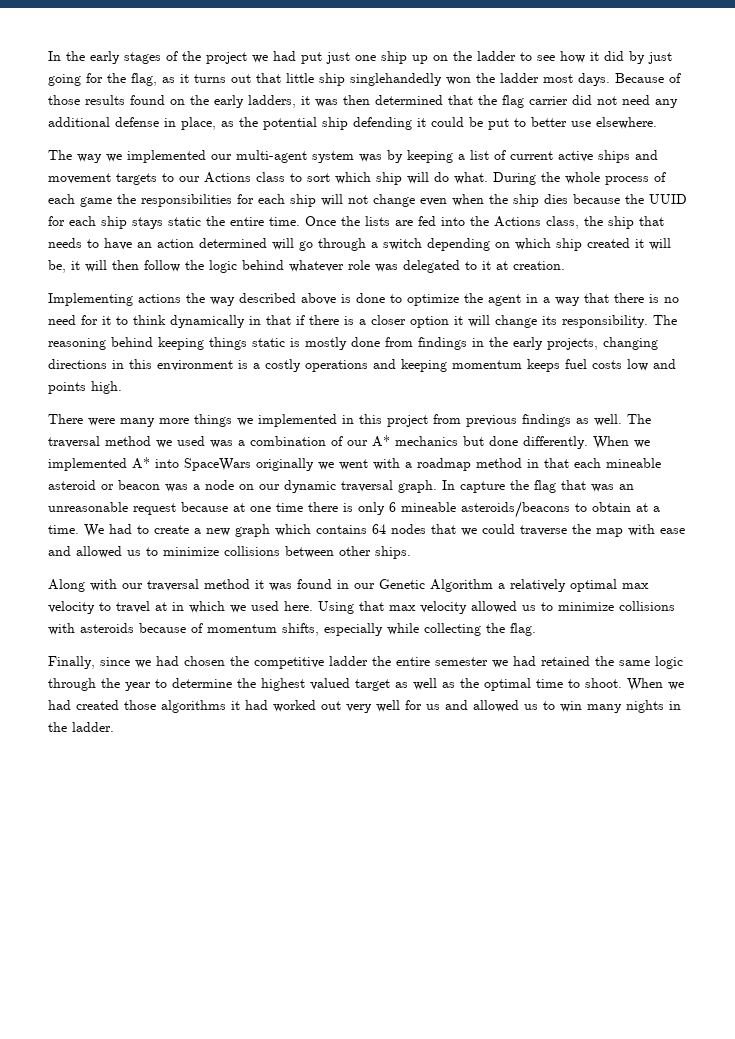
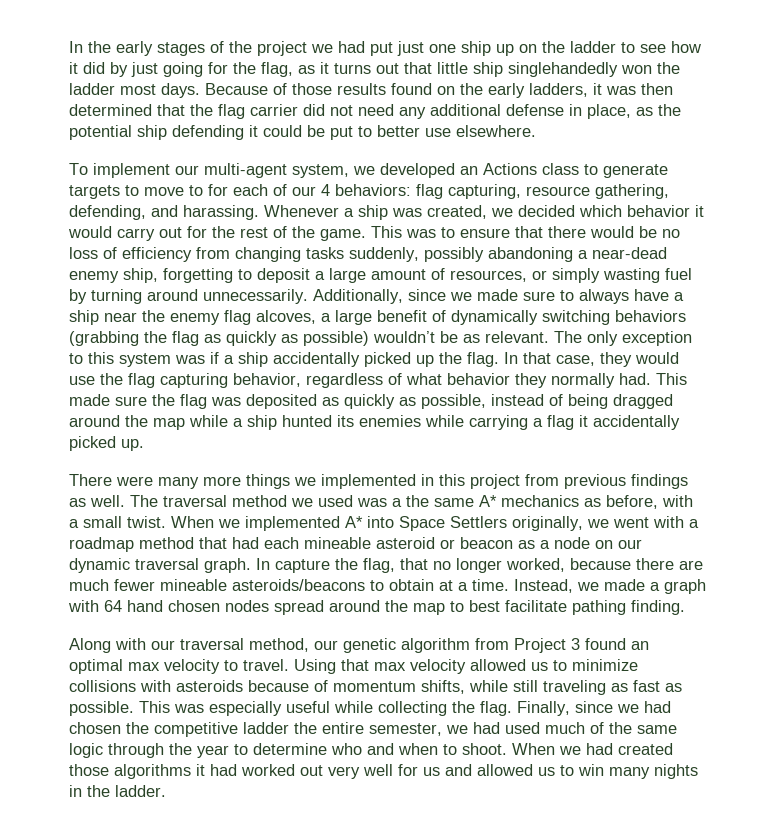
- The way we implemented our multi-agent system was by keeping a list of current active ships and movement targets to our Actions class to sort which ship will do what. During the whole process of each game the responsibilities for each ship will not change even when the ship dies because the UUID for each ship stays static the entire time. Once the lists are fed into the Actions class, the ship that needs to have an action determined will go through a switch depending on which ship created it will be, it will then follow the logic behind whatever role was delegated to it at creation.
- Implementing actions the way described above is done to optimize the agent in a way that there is no need for it to think dynamically in that if there is a closer option it will change its responsibility. The reasoning behind keeping things static is mostly done from findings in the early projects, changing directions in this environment is a costly operations and keeping momentum keeps fuel costs low and points high.
+ To implement our multi-agent system, we developed an Actions class to generate targets to move to for each of our 4 behaviors: flag capturing, resource gathering, defending, and harassing. Whenever a ship was created, we decided which behavior it would carry out for the rest of the game. This was to ensure that there would be no loss of efficiency from changing tasks suddenly, possibly abandoning a near-dead enemy ship, forgetting to deposit a large amount of resources, or simply wasting fuel by turning around unnecessarily. Additionally, since we made sure to always have a ship near the enemy flag alcoves, a large benefit of dynamically switching behaviors (grabbing the flag as quickly as possible) wouldn’t be as relevant. The only exception to this system was if a ship accidentally picked up the flag. In that case, they would use the flag capturing behavior, regardless of what behavior they normally had. This made sure the flag was deposited as quickly as possible, instead of being dragged around the map while a ship hunted its enemies while carrying a flag it accidentally picked up.
- The traversal method we used was a combination of our A* mechanics but done differently.
+ The traversal method we used was a the same A* mechanics as before, with a small twist.
- When we implemented A* into SpaceWars originally we went with a roadmap method in that each mineable asteroid or beacon was a node on our dynamic traversal graph.
+ When we implemented A* into Space Settlers originally, we went with a roadmap method that had each mineable asteroid or beacon as a node on our dynamic traversal graph.
- In capture the flag that was an unreasonable request because at one time there is only 6 mineable asteroids/beacons to obtain at a time.
+ In capture the flag, that no longer worked, because there are much fewer mineable asteroids/beacons to obtain at a time.
- We had to create a new graph which contains 64 nodes that we could traverse the map with ease and allowed us to minimize collisions between other ships.
- Along with our traversal method it was found in our Genetic Algorithm a relatively optimal max velocity to travel at in which we used here.
+ Instead, we made a graph with 64 hand chosen nodes spread around the map to best facilitate pathing finding.
+ Along with our traversal method, our genetic algorithm from Project 3 found an optimal max velocity to travel.
- Using that max velocity allowed us to minimize collisions with asteroids because of momentum shifts, especially while collecting the flag.
- Finally, since we had chosen the competitive ladder the entire semester we had retained the same logic through the year to determine the highest valued target as well as the optimal time to shoot.
+ Using that max velocity allowed us to minimize collisions with asteroids because of momentum shifts, while still traveling as fast as possible. This was especially useful while collecting the flag. Finally, since we had chosen the competitive ladder the entire semester, we had used much of the same logic through the year to determine who and when to shoot.

